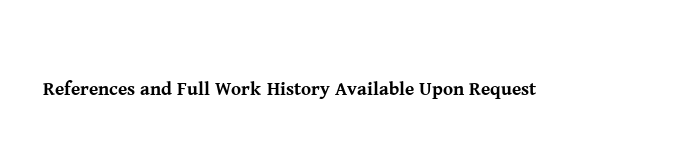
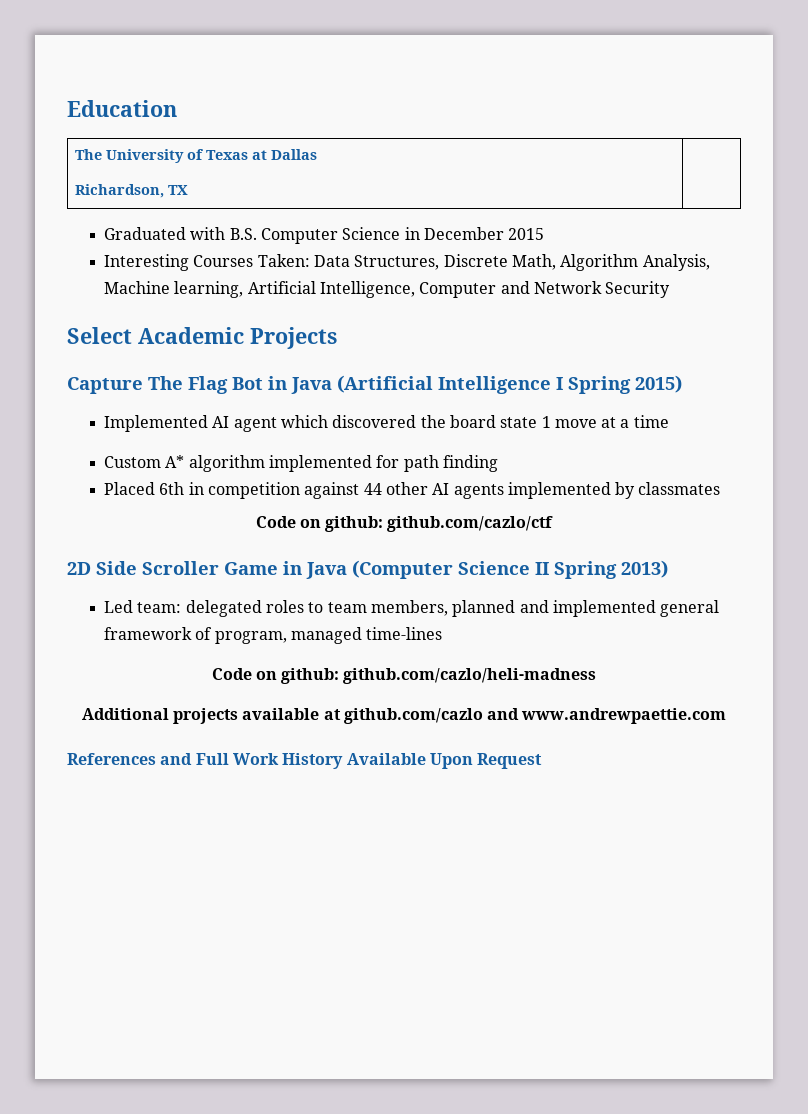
+ Education
+ The University of Texas at Dallas
+ Richardson, TX |
+ Graduated with B.S. Computer Science in December 2015
+ Interesting Courses Taken: Data Structures, Discrete Math, Algorithm Analysis, Machine learning, Artificial Intelligence, Computer and Network Security
+ Select Academic Projects
+ Capture The Flag Bot in Java (Artificial Intelligence I Spring 2015)
+ Implemented AI agent which discovered the board state 1 move at a time
+ Custom A* algorithm implemented for path finding
+ Placed 6th in competition against 44 other AI agents implemented by classmates
+ Code on github: github.com/cazlo/ctf
+ 2D Side Scroller Game in Java (Computer Science II Spring 2013)
+ Led team: delegated roles to team members, planned and implemented general framework of program, managed time-lines
+ Code on github: github.com/cazlo/heli-madness
+ Additional projects available at github.com/cazlo and www.andrewpaettie.com

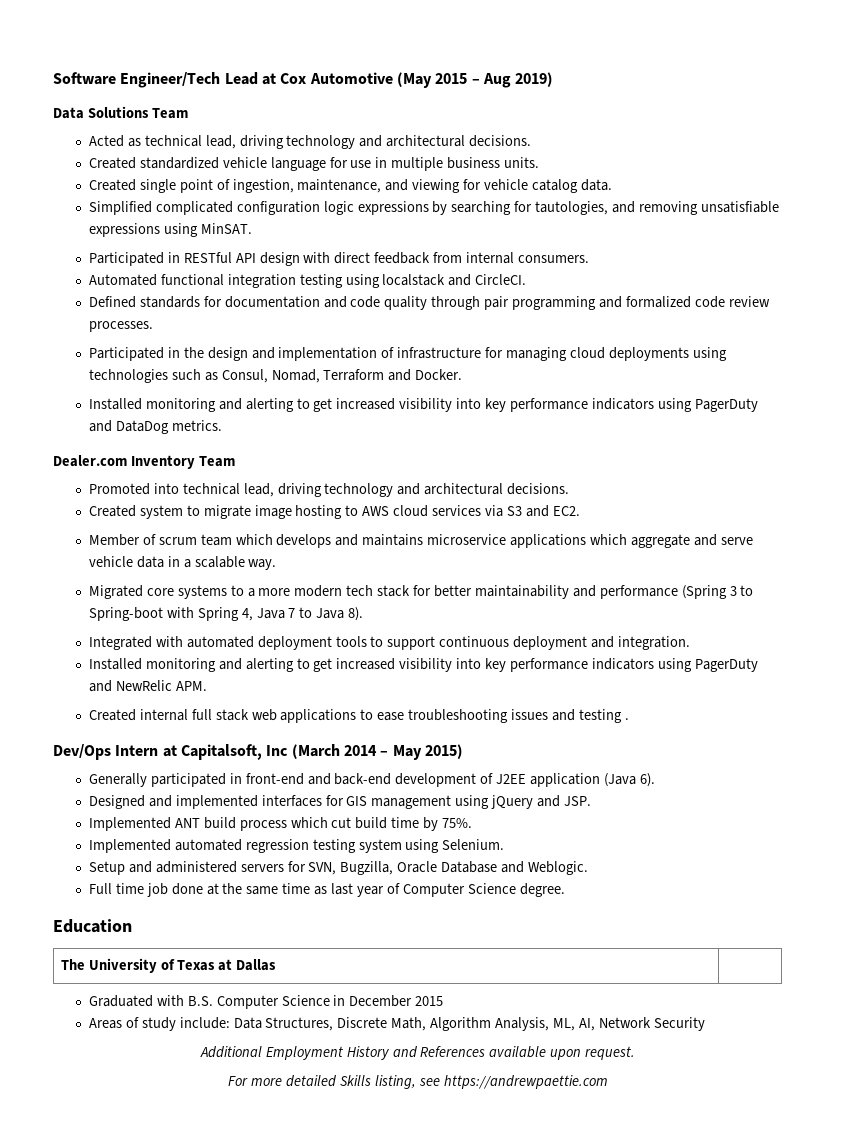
+ Software Engineer/Tech Lead at Cox Automotive (May 2015 – Aug 2019)
+ Data Solutions Team
+ Acted as technical lead, driving technology and architectural decisions.
+ Created standardized vehicle language for use in multiple business units.
+ Created single point of ingestion, maintenance, and viewing for vehicle catalog data.
+ Simplified complicated configuration logic expressions by searching for tautologies, and removing unsatisfiable expressions using MinSAT.
+ Participated in RESTful API design with direct feedback from internal consumers.
+ Automated functional integration testing using localstack and CircleCI.
+ Defined standards for documentation and code quality through pair programming and formalized code review processes.
+ Participated in the design and implementation of infrastructure for managing cloud deployments using technologies such as Consul, Nomad, Terraform and Docker.
+ Installed monitoring and alerting to get increased visibility into key performance indicators using PagerDuty and DataDog metrics.
+ Dealer.com Inventory Team
+ Promoted into technical lead, driving technology and architectural decisions.
+ Created system to migrate image hosting to AWS cloud services via S3 and EC2.
+ Member of scrum team which develops and maintains microservice applications which aggregate and serve vehicle data in a scalable way.
+ Migrated core systems to a more modern tech stack for better maintainability and performance (Spring 3 to Spring-boot with Spring 4, Java 7 to Java 8).
+ Integrated with automated deployment tools to support continuous deployment and integration.
+ Installed monitoring and alerting to get increased visibility into key performance indicators using PagerDuty and NewRelic APM.
+ Created internal full stack web applications to ease troubleshooting issues and testing .
+ Dev/Ops Intern at Capitalsoft, Inc (March 2014 – May 2015)
+ Generally participated in front-end and back-end development of J2EE application (Java 6).
+ Designed and implemented interfaces for GIS management using jQuery and JSP.
+ Implemented ANT build process which cut build time by 75%.
+ Implemented automated regression testing system using Selenium.
+ Setup and administered servers for SVN, Bugzilla, Oracle Database and Weblogic.
+ Full time job done at the same time as last year of Computer Science degree.
- The University of Texas at Dallas
- Richardson, TX |
+ The University of Texas at Dallas |
- Interesting Courses Taken: Data Structures, Discrete Math, Algorithm Analysis, Machine learning, Artificial Intelligence, Computer and Network Security
- Select Academic Projects
- Capture The Flag Bot in Java (Artificial Intelligence I Spring 2015)
- Implemented AI agent which discovered the board state 1 move at a time
- Custom A* algorithm implemented for path finding
- Placed 6th in competition against 44 other AI agents implemented by classmates
- Code on github: github.com/cazlo/ctf
- 2D Side Scroller Game in Java (Computer Science II Spring 2013)
- Led team: delegated roles to team members, planned and implemented general framework of program, managed time-lines
- Code on github: github.com/cazlo/heli-madness
- Additional projects available at github.com/cazlo and www.andrewpaettie.com
- References and Full Work History Available Upon Request
+ Areas of study include: Data Structures, Discrete Math, Algorithm Analysis, ML, AI, Network Security
+ Additional Employment History and References available upon request.
+ For more detailed Skills listing, see https://andrewpaettie.com

